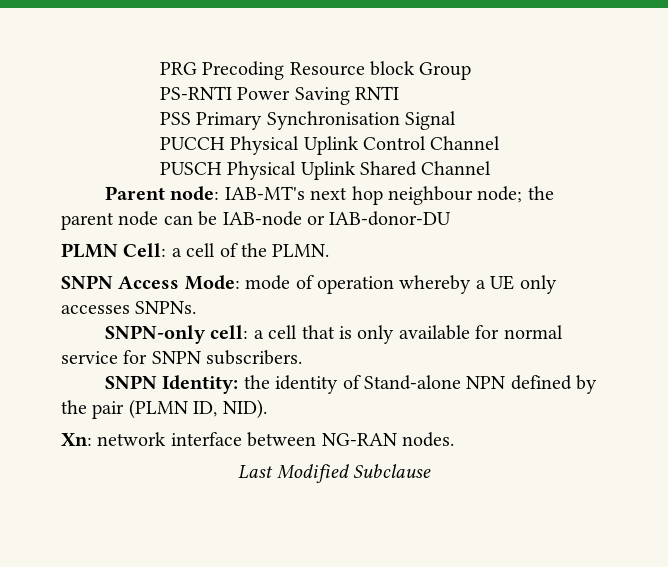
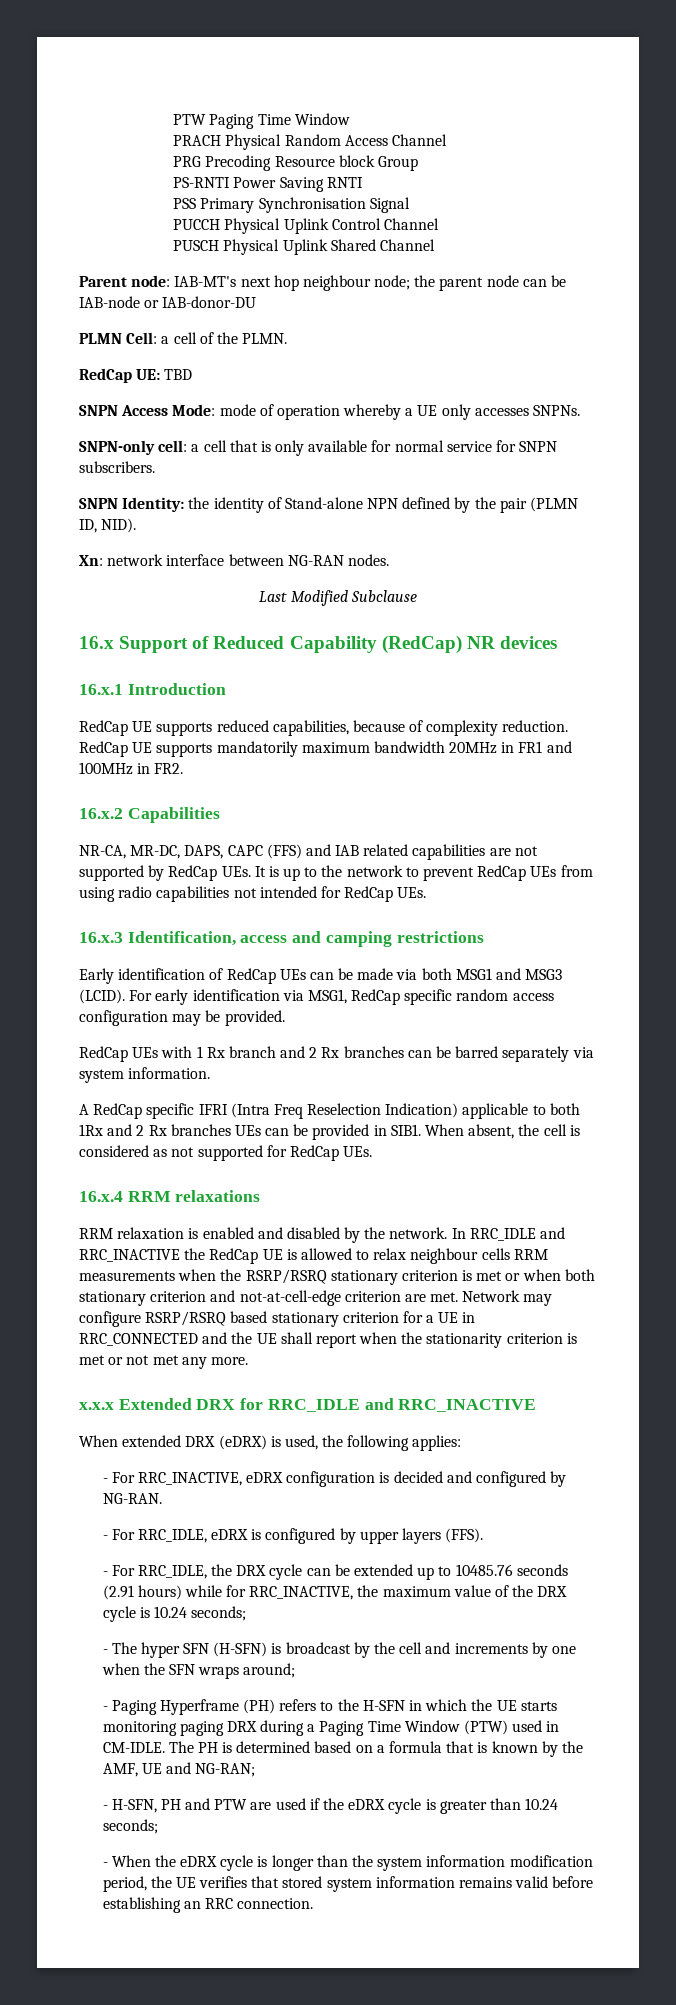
+ PTW Paging Time Window
+ PRACH Physical Random Access Channel
+ RedCap UE: TBD
+ 16.x Support of Reduced Capability (RedCap) NR devices
+ 16.x.1 Introduction
+ RedCap UE supports reduced capabilities, because of complexity reduction. RedCap UE supports mandatorily maximum bandwidth 20MHz in FR1 and 100MHz in FR2.
+ 16.x.2 Capabilities
+ NR-CA, MR-DC, DAPS, CAPC (FFS) and IAB related capabilities are not supported by RedCap UEs. It is up to the network to prevent RedCap UEs from using radio capabilities not intended for RedCap UEs.
+ 16.x.3 Identification, access and camping restrictions
+ Early identification of RedCap UEs can be made via both MSG1 and MSG3 (LCID). For early identification via MSG1, RedCap specific random access configuration may be provided.
+ RedCap UEs with 1 Rx branch and 2 Rx branches can be barred separately via system information.
+ A RedCap specific IFRI (Intra Freq Reselection Indication) applicable to both 1Rx and 2 Rx branches UEs can be provided in SIB1. When absent, the cell is considered as not supported for RedCap UEs.
+ 16.x.4 RRM relaxations
+ RRM relaxation is enabled and disabled by the network. In RRC_IDLE and RRC_INACTIVE the RedCap UE is allowed to relax neighbour cells RRM measurements when the RSRP/RSRQ stationary criterion is met or when both stationary criterion and not-at-cell-edge criterion are met. Network may configure RSRP/RSRQ based stationary criterion for a UE in RRC_CONNECTED and the UE shall report when the stationarity criterion is met or not met any more.
+ x.x.x Extended DRX for RRC_IDLE and RRC_INACTIVE
+ When extended DRX (eDRX) is used, the following applies:
+ - For RRC_INACTIVE, eDRX configuration is decided and configured by NG-RAN.
+ - For RRC_IDLE, eDRX is configured by upper layers (FFS).
+ - For RRC_IDLE, the DRX cycle can be extended up to 10485.76 seconds (2.91 hours) while for RRC_INACTIVE, the maximum value of the DRX cycle is 10.24 seconds;
+ - The hyper SFN (H-SFN) is broadcast by the cell and increments by one when the SFN wraps around;
+ - Paging Hyperframe (PH) refers to the H-SFN in which the UE starts monitoring paging DRX during a Paging Time Window (PTW) used in CM-IDLE. The PH is determined based on a formula that is known by the AMF, UE and NG-RAN;
+ - H-SFN, PH and PTW are used if the eDRX cycle is greater than 10.24 seconds;
+ - When the eDRX cycle is longer than the system information modification period, the UE verifies that stored system information remains valid before establishing an RRC connection.

